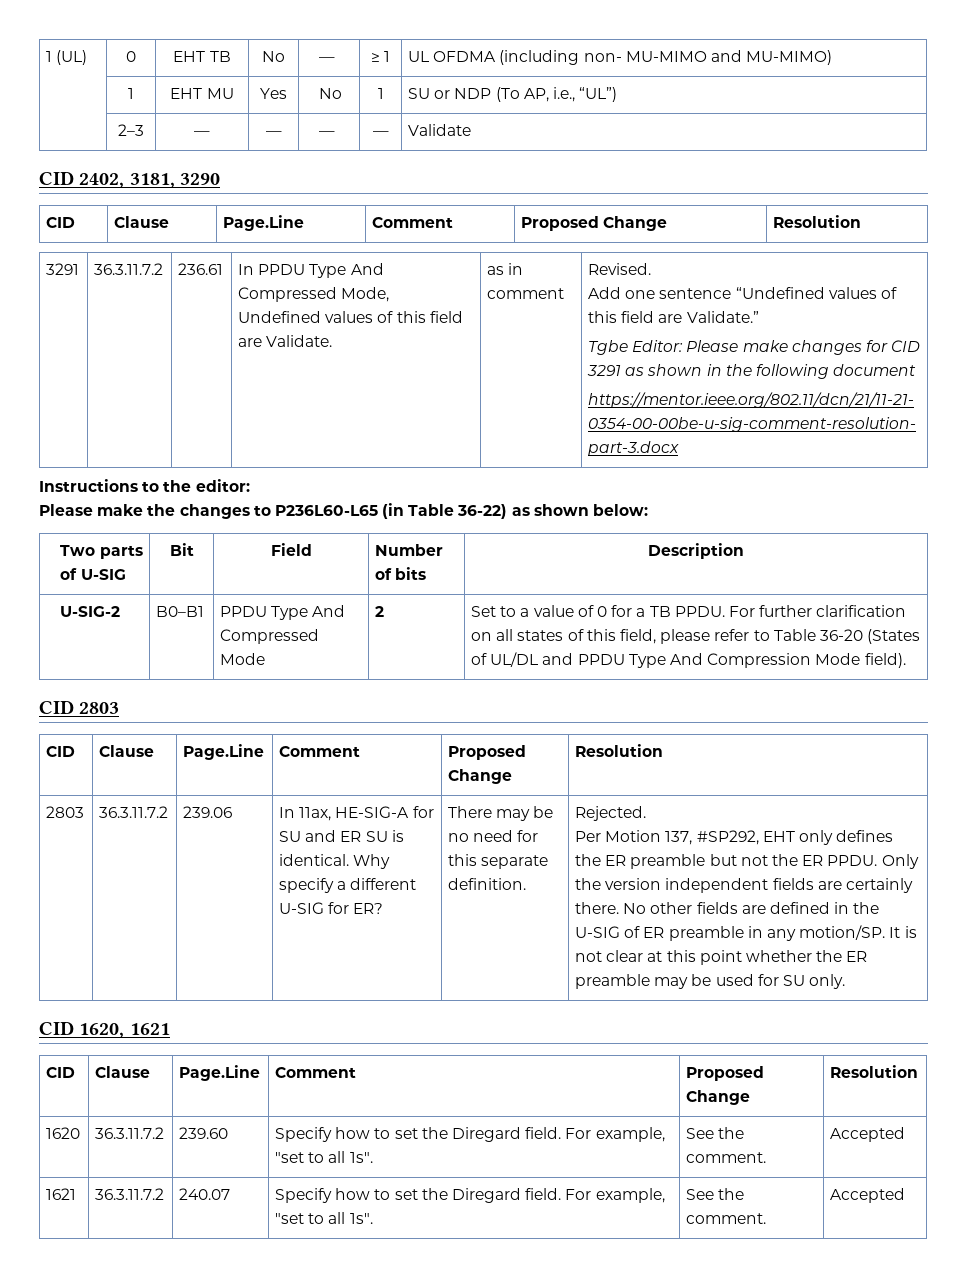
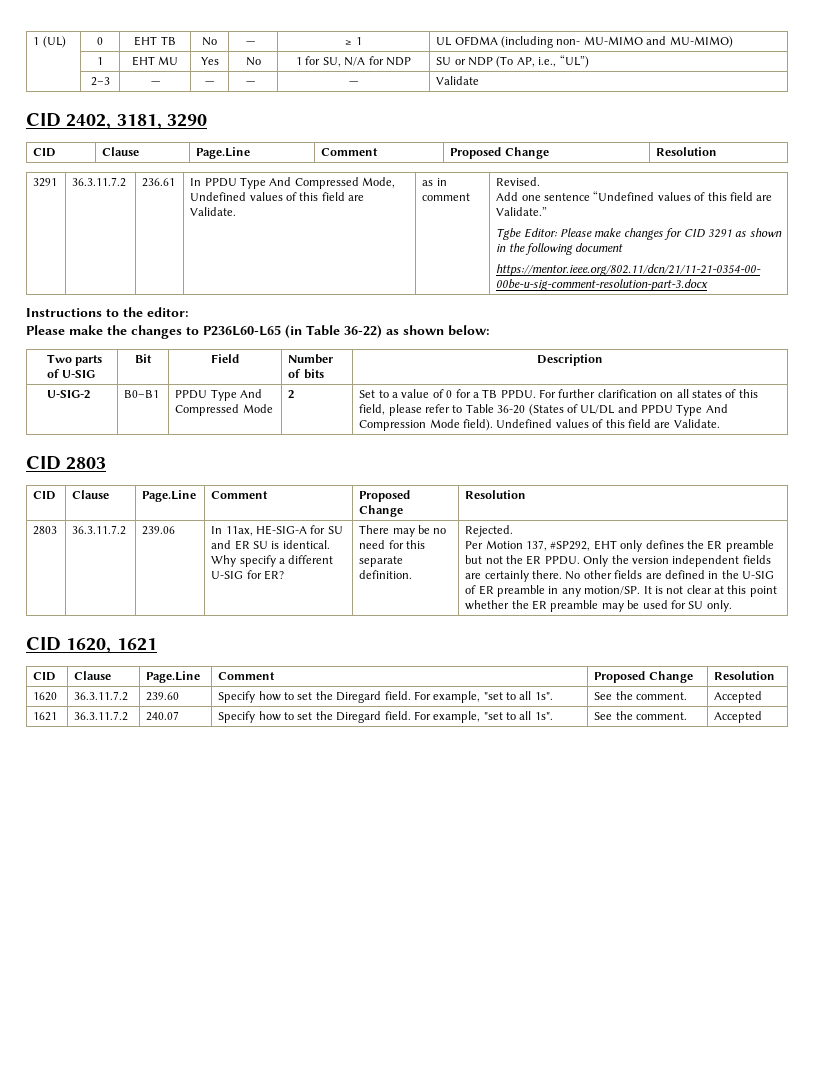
- | 1 | EHT MU | Yes | No | 1 | SU or NDP (To AP, i.e., “UL”)
+ | 1 | EHT MU | Yes | No | 1 for SU, N/A for NDP | SU or NDP (To AP, i.e., “UL”)
- For further clarification on all states of this field, please refer to Table 36-20 (States of UL/DL and PPDU Type And Compression Mode field).
+ For further clarification on all states of this field, please refer to Table 36-20 (States of UL/DL and PPDU Type And Compression Mode field). Undefined values of this field are Validate.

